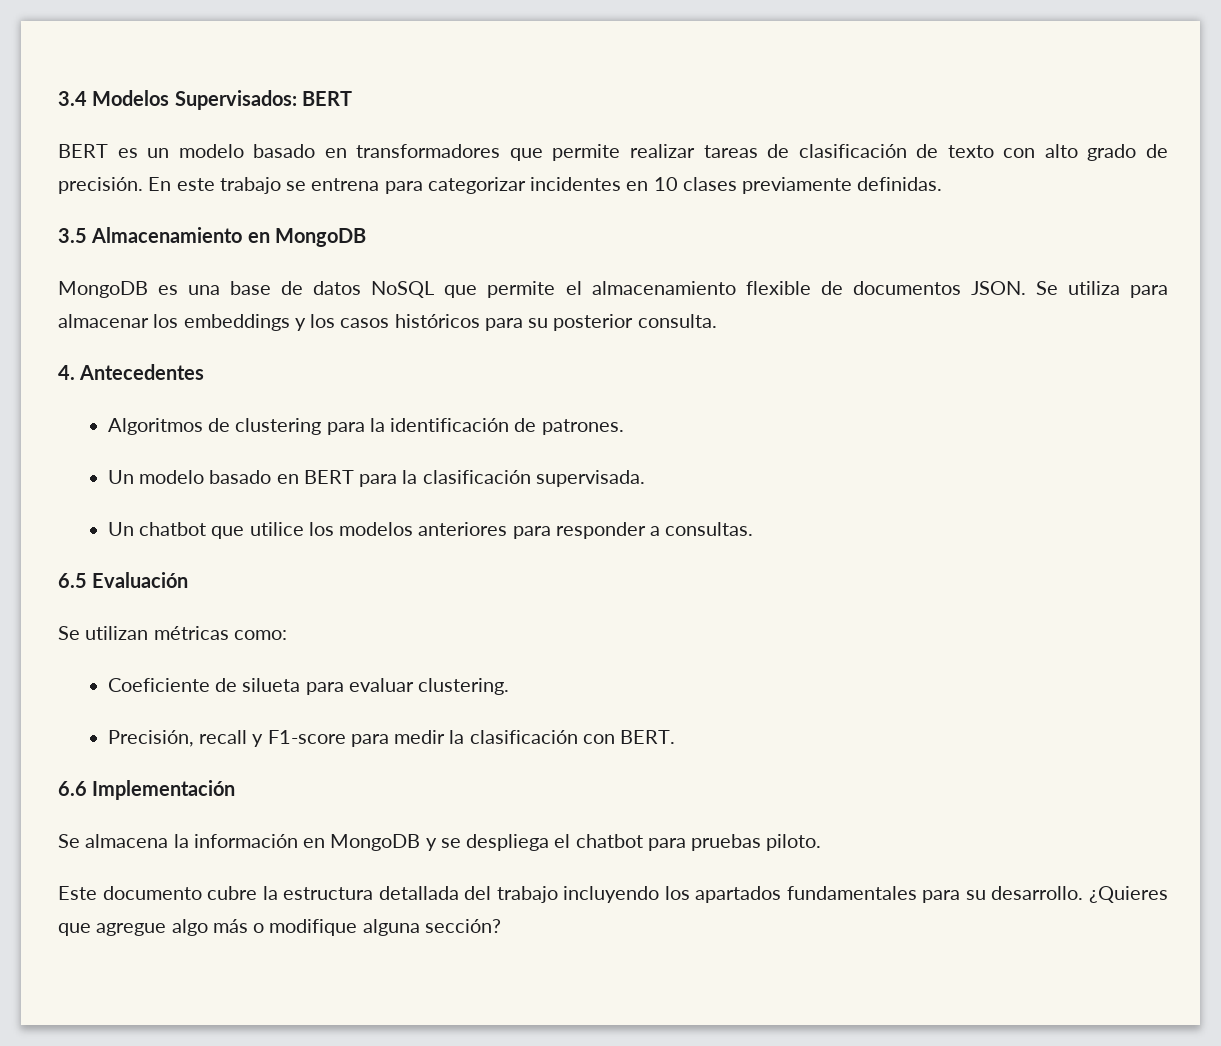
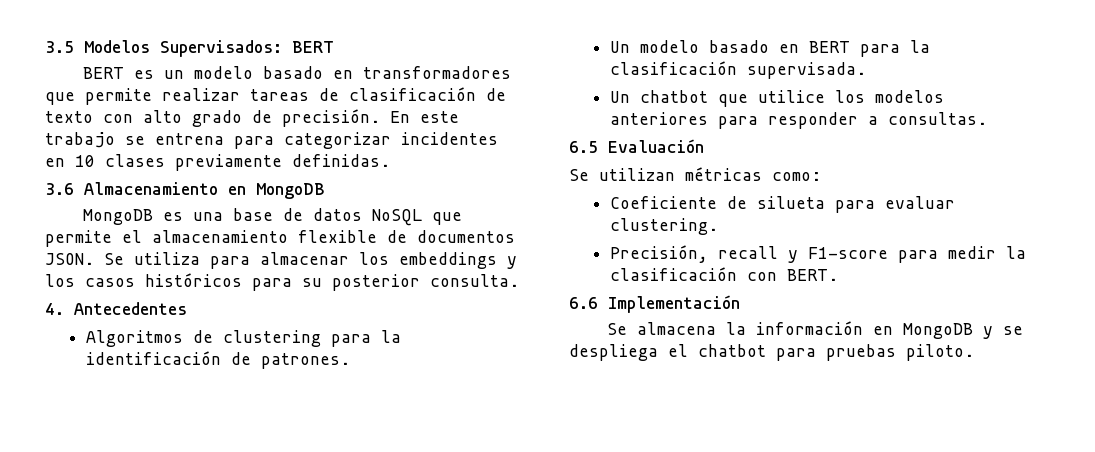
- 3.4 Modelos Supervisados: BERT
+ 3.5 Modelos Supervisados: BERT
- 3.5 Almacenamiento en MongoDB
+ 3.6 Almacenamiento en MongoDB
- Este documento cubre la estructura detallada del trabajo incluyendo los apartados fundamentales para su desarrollo. ¿Quieres que agregue algo más o modifique alguna sección?

